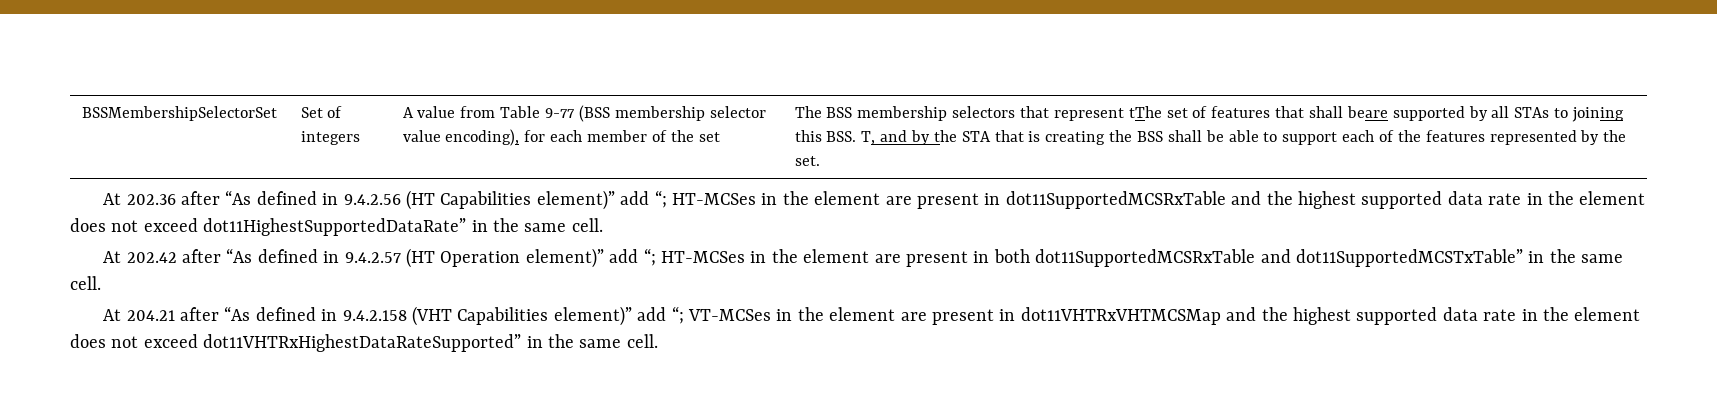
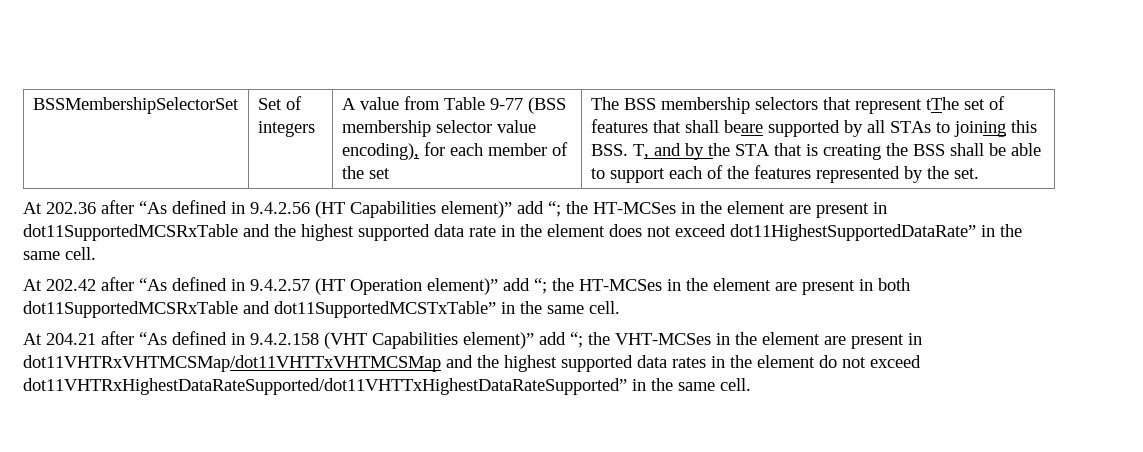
- At 202.36 after “As defined in 9.4.2.56 (HT Capabilities element)” add “; HT-MCSes in the element are present in dot11SupportedMCSRxTable and the highest supported data rate in the element does not exceed dot11HighestSupportedDataRate” in the same cell.
+ At 202.36 after “As defined in 9.4.2.56 (HT Capabilities element)” add “; the HT-MCSes in the element are present in dot11SupportedMCSRxTable and the highest supported data rate in the element does not exceed dot11HighestSupportedDataRate” in the same cell.
- At 202.42 after “As defined in 9.4.2.57 (HT Operation element)” add “; HT-MCSes in the element are present in both dot11SupportedMCSRxTable and dot11SupportedMCSTxTable” in the same cell.
+ At 202.42 after “As defined in 9.4.2.57 (HT Operation element)” add “; the HT-MCSes in the element are present in both dot11SupportedMCSRxTable and dot11SupportedMCSTxTable” in the same cell.
- At 204.21 after “As defined in 9.4.2.158 (VHT Capabilities element)” add “; VT-MCSes in the element are present in dot11VHTRxVHTMCSMap and the highest supported data rate in the element does not exceed dot11VHTRxHighestDataRateSupported” in the same cell.
+ At 204.21 after “As defined in 9.4.2.158 (VHT Capabilities element)” add “; the VHT-MCSes in the element are present in dot11VHTRxVHTMCSMap/dot11VHTTxVHTMCSMap and the highest supported data rates in the element do not exceed dot11VHTRxHighestDataRateSupported/dot11VHTTxHighestDataRateSupported” in the same cell.

